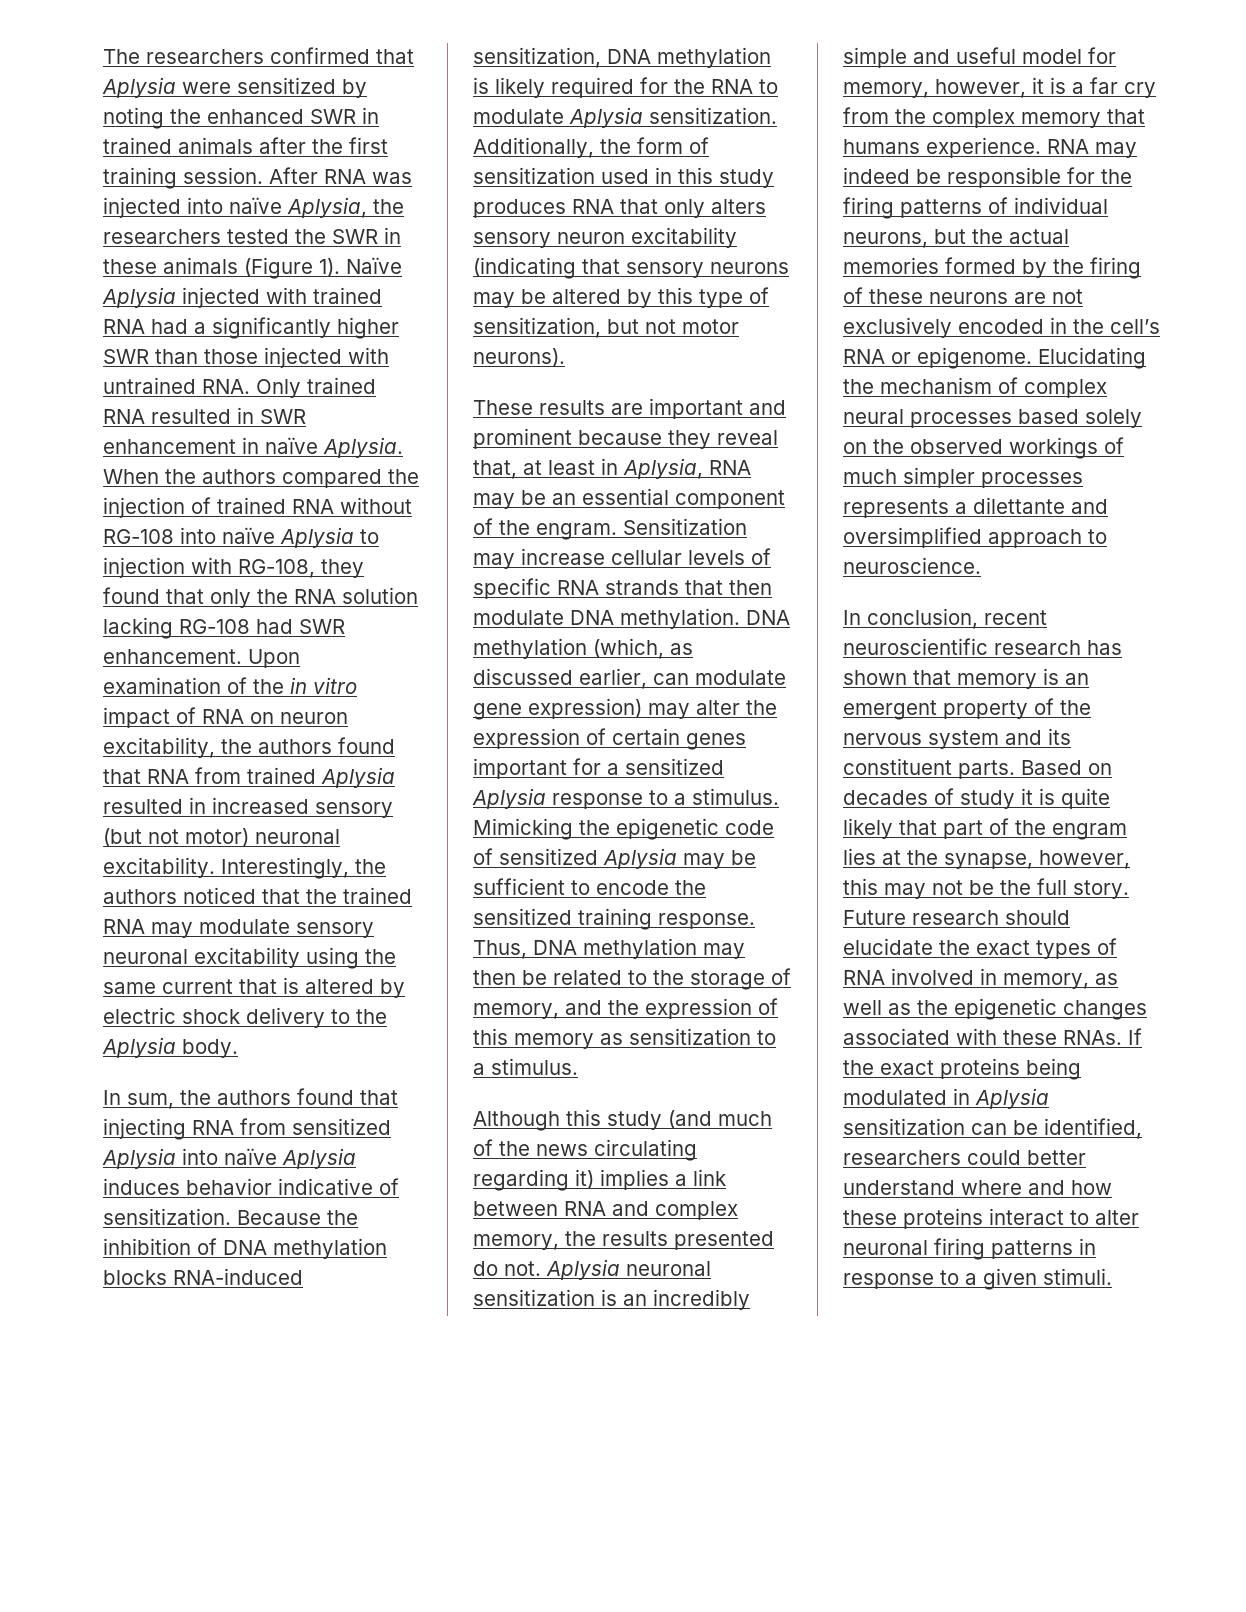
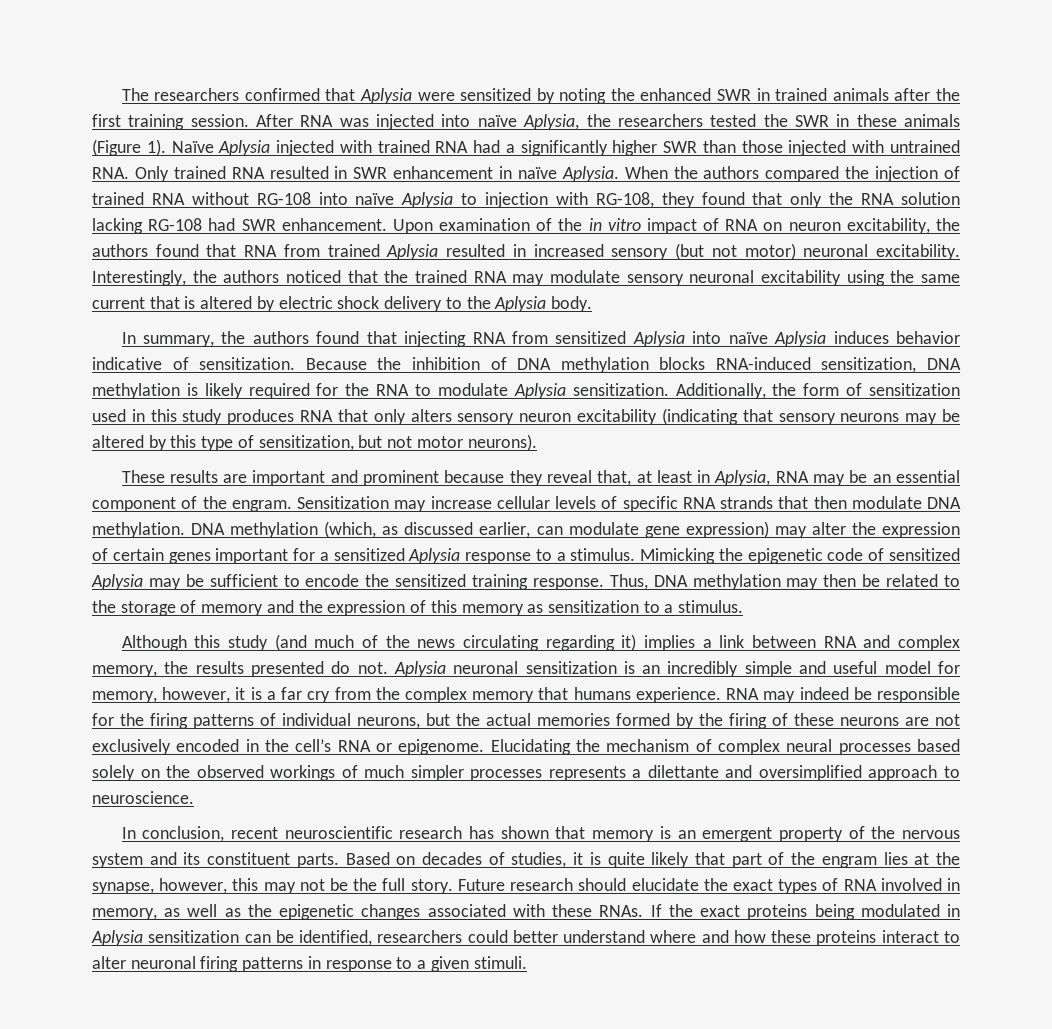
- In sum, the authors found that injecting RNA from sensitized Aplysia into naïve Aplysia induces behavior indicative of sensitization.
+ In summary, the authors found that injecting RNA from sensitized Aplysia into naïve Aplysia induces behavior indicative of sensitization.
- Thus, DNA methylation may then be related to the storage of memory, and the expression of this memory as sensitization to a stimulus.
+ Thus, DNA methylation may then be related to the storage of memory and the expression of this memory as sensitization to a stimulus.
- Based on decades of study it is quite likely that part of the engram lies at the synapse, however, this may not be the full story.
+ Based on decades of studies, it is quite likely that part of the engram lies at the synapse, however, this may not be the full story.

